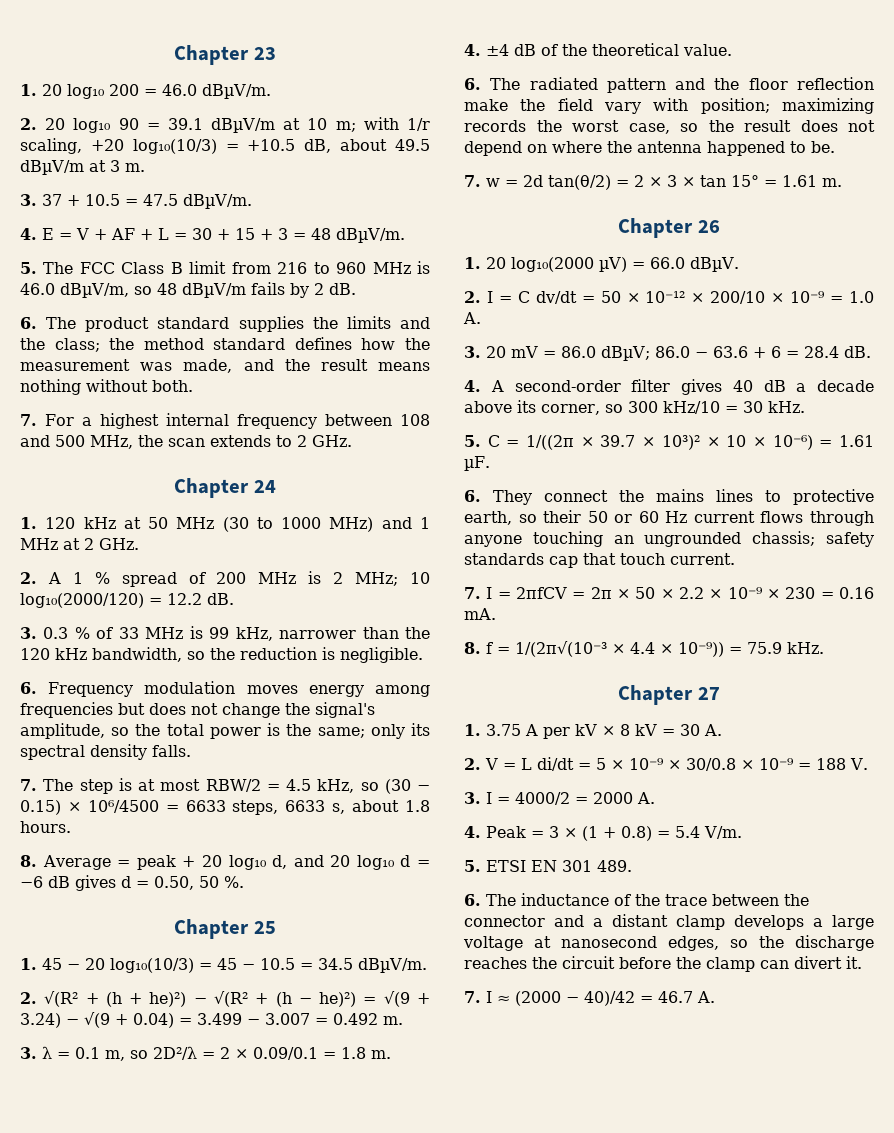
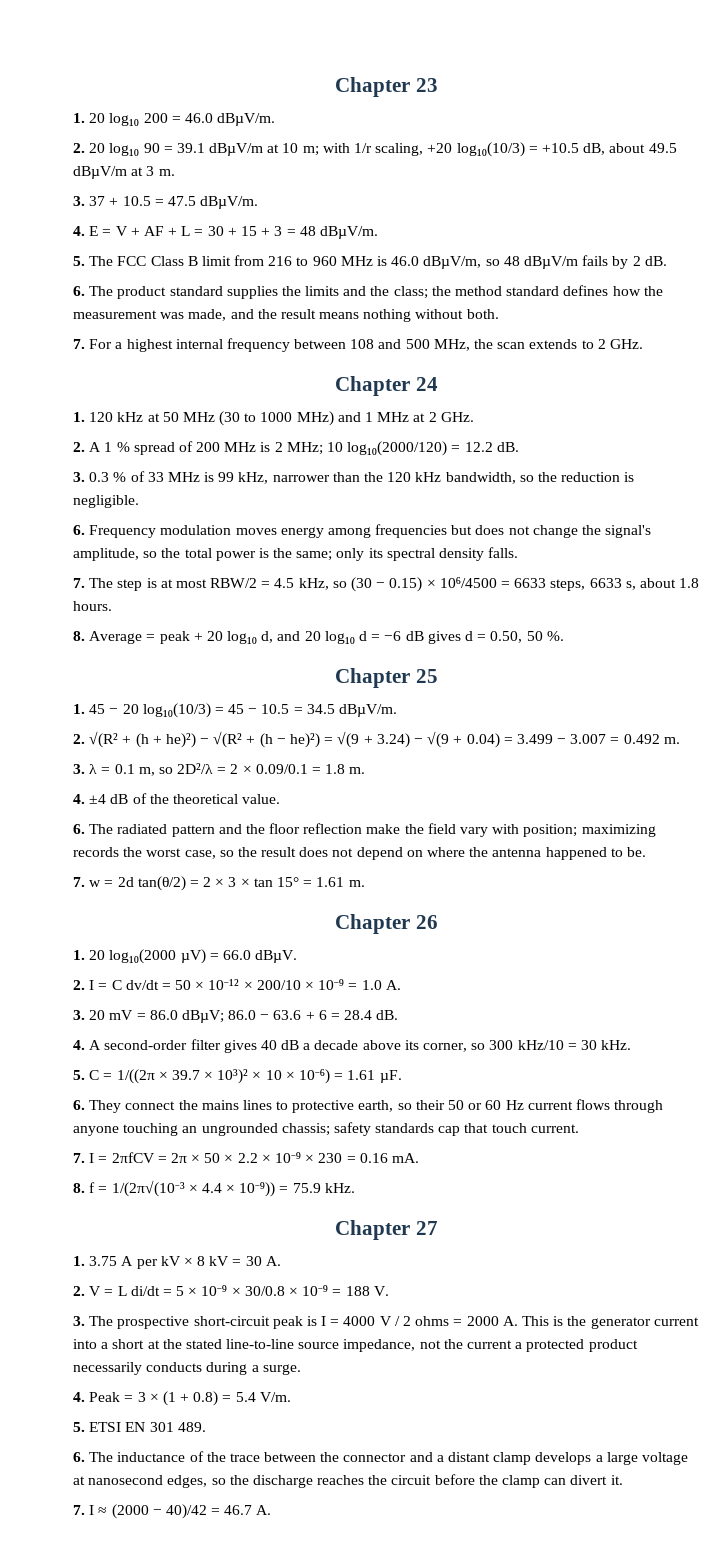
- 3. I = 4000/2 = 2000 A.
+ 3. The prospective short-circuit peak is I = 4000 V / 2 ohms = 2000 A. This is the generator current into a short at the stated line-to-line source impedance, not the current a protected product necessarily conducts during a surge.

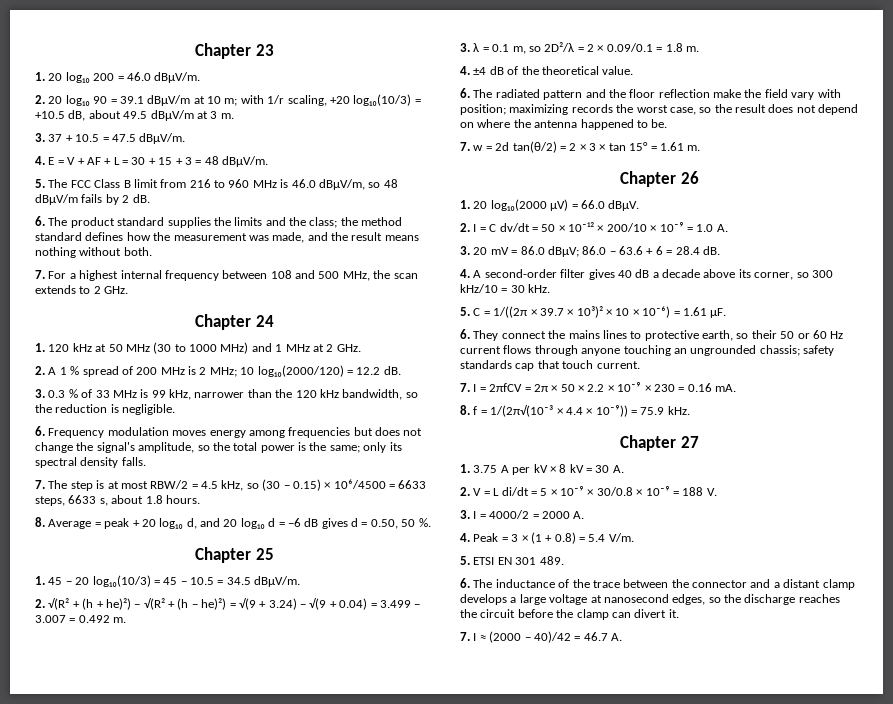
- 3. The prospective short-circuit peak is I = 4000 V / 2 ohms = 2000 A. This is the generator current into a short at the stated line-to-line source impedance, not the current a protected product necessarily conducts during a surge.
+ 3. I = 4000/2 = 2000 A.

